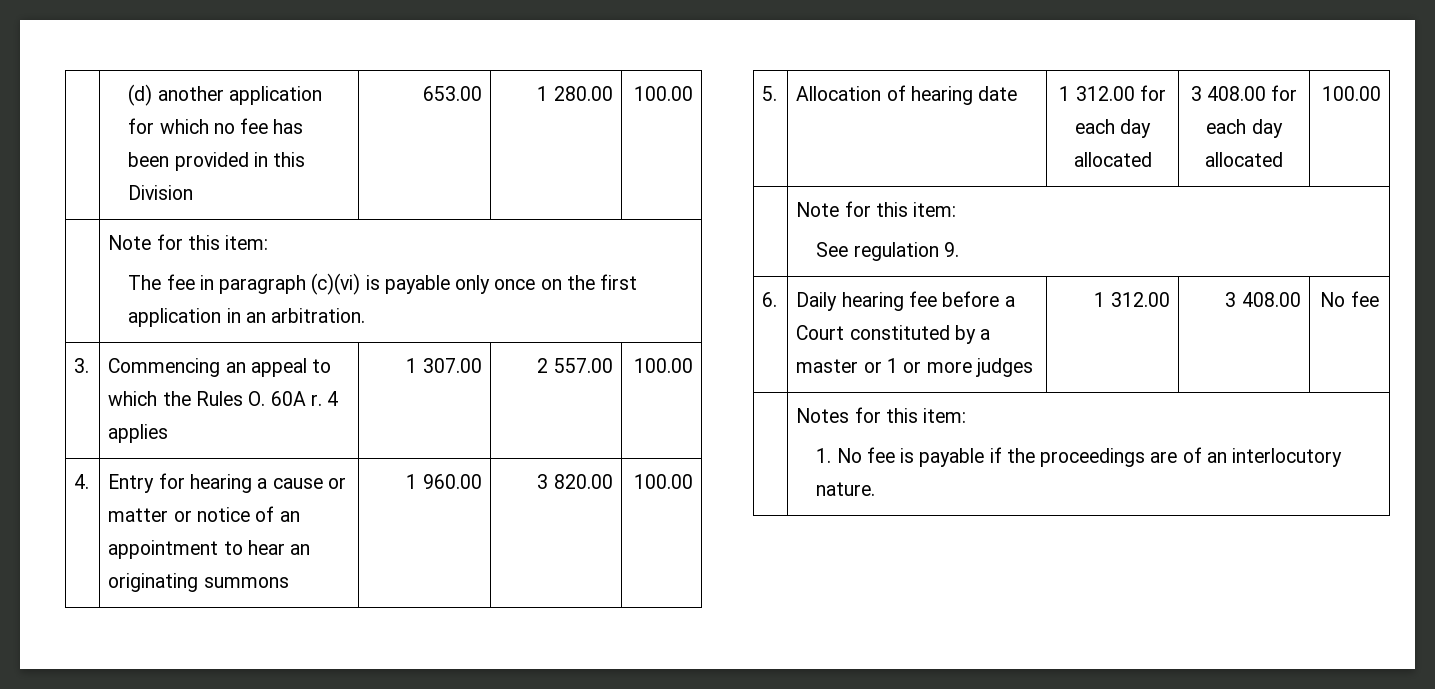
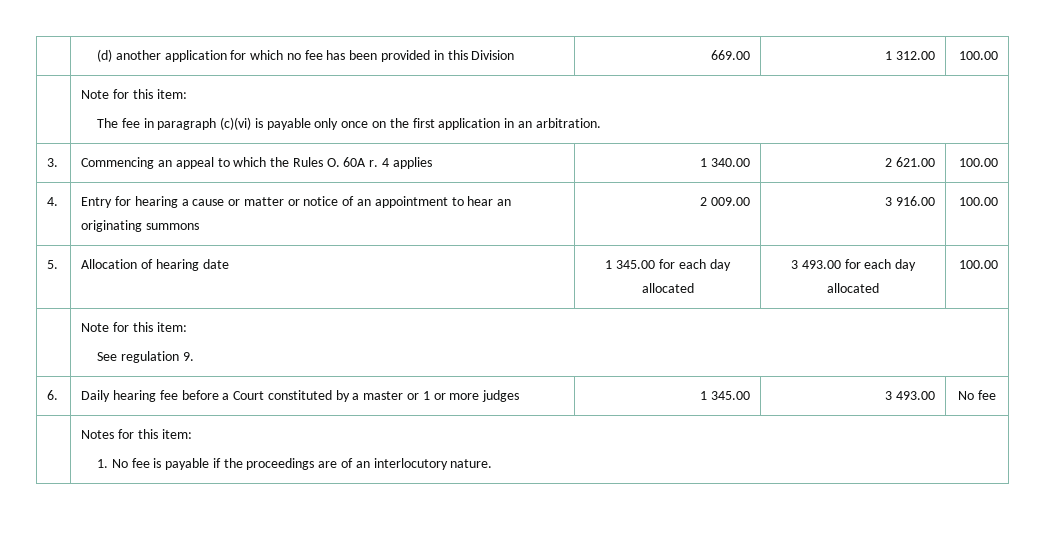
- | (d) another application for which no fee has been provided in this Division | 653.00 | 1 280.00 | 100.00
+ | (d) another application for which no fee has been provided in this Division | 669.00 | 1 312.00 | 100.00
- 3. | Commencing an appeal to which the Rules O. 60A r. 4 applies | 1 307.00 | 2 557.00 | 100.00
+ 3. | Commencing an appeal to which the Rules O. 60A r. 4 applies | 1 340.00 | 2 621.00 | 100.00
- 4. | Entry for hearing a cause or matter or notice of an appointment to hear an originating summons | 1 960.00 | 3 820.00 | 100.00
+ 4. | Entry for hearing a cause or matter or notice of an appointment to hear an originating summons | 2 009.00 | 3 916.00 | 100.00
- 5. | Allocation of hearing date | 1 312.00 for each day allocated | 3 408.00 for each day allocated | 100.00
+ 5. | Allocation of hearing date | 1 345.00 for each day allocated | 3 493.00 for each day allocated | 100.00
- 6. | Daily hearing fee before a Court constituted by a master or 1 or more judges | 1 312.00 | 3 408.00 | No fee
+ 6. | Daily hearing fee before a Court constituted by a master or 1 or more judges | 1 345.00 | 3 493.00 | No fee

